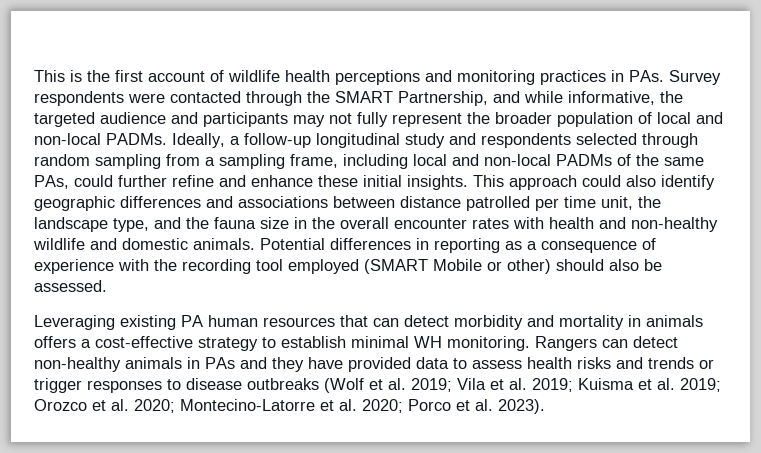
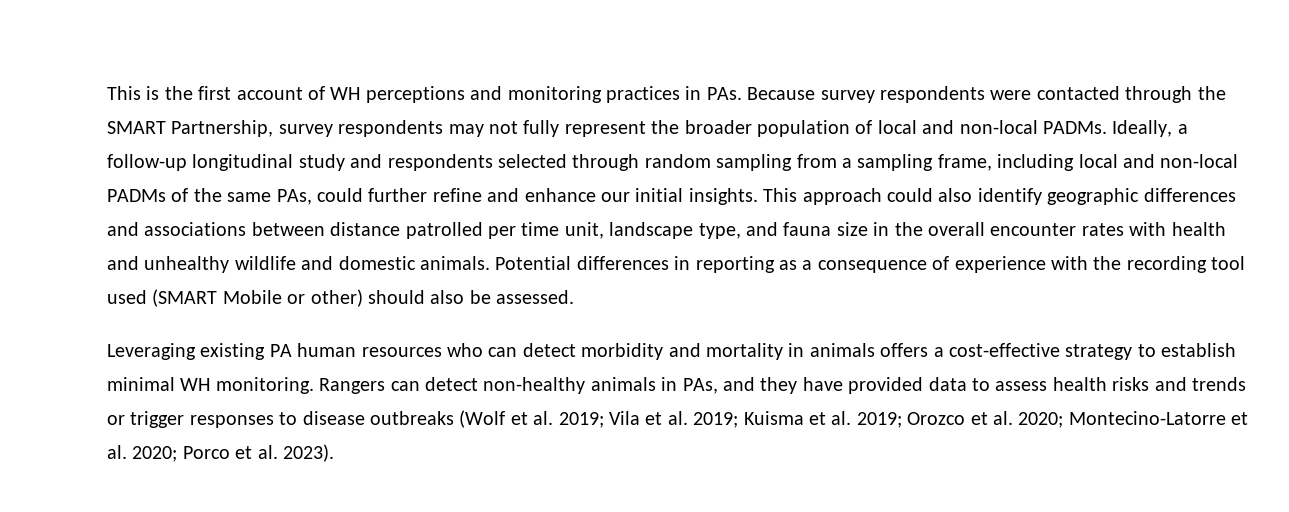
- This is the first account of wildlife health perceptions and monitoring practices in PAs. Survey respondents were contacted through the SMART Partnership, and while informative, the targeted audience and participants may not fully represent the broader population of local and non-local PADMs.
+ This is the first account of WH perceptions and monitoring practices in PAs. Because survey respondents were contacted through the SMART Partnership, survey respondents may not fully represent the broader population of local and non-local PADMs.
- Ideally, a follow-up longitudinal study and respondents selected through random sampling from a sampling frame, including local and non-local PADMs of the same PAs, could further refine and enhance these initial insights.
+ Ideally, a follow-up longitudinal study and respondents selected through random sampling from a sampling frame, including local and non-local PADMs of the same PAs, could further refine and enhance our initial insights.
- This approach could also identify geographic differences and associations between distance patrolled per time unit, the landscape type, and the fauna size in the overall encounter rates with health and non-healthy wildlife and domestic animals.
+ This approach could also identify geographic differences and associations between distance patrolled per time unit, landscape type, and fauna size in the overall encounter rates with health and unhealthy wildlife and domestic animals.
- Potential differences in reporting as a consequence of experience with the recording tool employed (SMART Mobile or other) should also be assessed.
+ Potential differences in reporting as a consequence of experience with the recording tool used (SMART Mobile or other) should also be assessed.
- Leveraging existing PA human resources that can detect morbidity and mortality in animals offers a cost-effective strategy to establish minimal WH monitoring.
+ Leveraging existing PA human resources who can detect morbidity and mortality in animals offers a cost-effective strategy to establish minimal WH monitoring.
- Rangers can detect non-healthy animals in PAs and they have provided data to assess health risks and trends or trigger responses to disease outbreaks (Wolf et al. 2019; Vila et al. 2019; Kuisma et al. 2019; Orozco et al. 2020; Montecino-Latorre et al. 2020; Porco et al. 2023).
+ Rangers can detect non-healthy animals in PAs, and they have provided data to assess health risks and trends or trigger responses to disease outbreaks (Wolf et al. 2019; Vila et al. 2019; Kuisma et al. 2019; Orozco et al. 2020; Montecino-Latorre et al. 2020; Porco et al. 2023).

